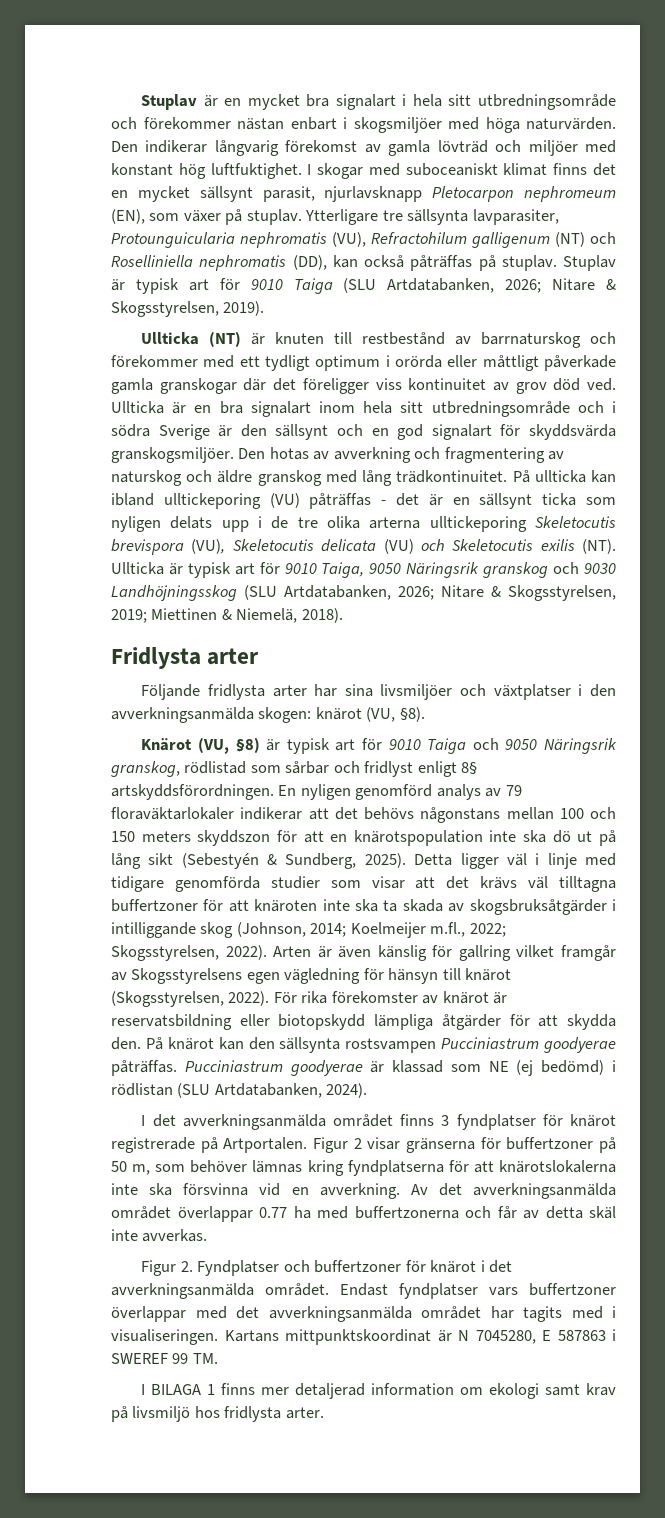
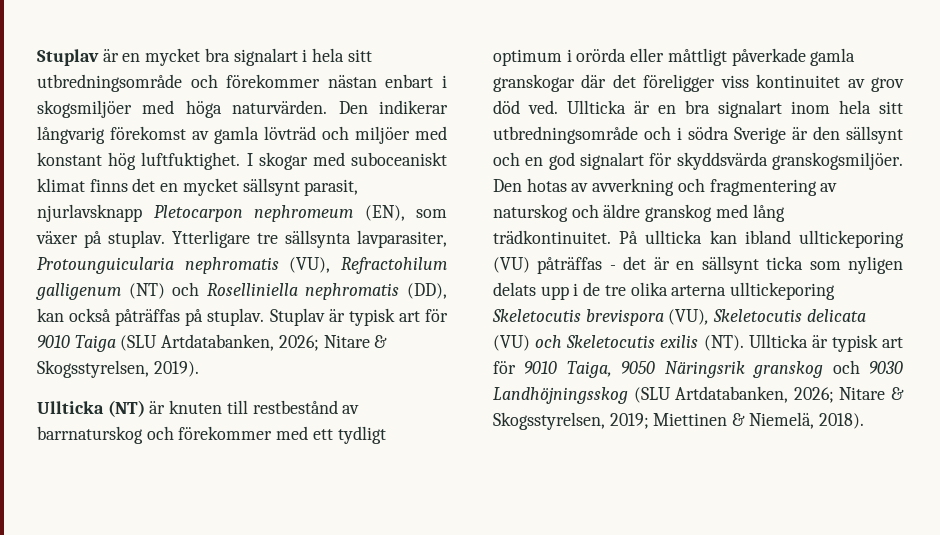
- Fridlysta arter
- Följande fridlysta arter har sina livsmiljöer och växtplatser i den avverkningsanmälda skogen: knärot (VU, §8).
- Knärot (VU, §8) är typisk art för 9010 Taiga och 9050 Näringsrik granskog, rödlistad som sårbar och fridlyst enligt 8§ artskyddsförordningen. En nyligen genomförd analys av 79 floraväktarlokaler indikerar att det behövs någonstans mellan 100 och 150 meters skyddszon för att en knärotspopulation inte ska dö ut på lång sikt (Sebestyén & Sundberg, 2025). Detta ligger väl i linje med tidigare genomförda studier som visar att det krävs väl tilltagna buffertzoner för att knäroten inte ska ta skada av skogsbruksåtgärder i intilliggande skog (Johnson, 2014; Koelmeijer m.fl., 2022; Skogsstyrelsen, 2022). Arten är även känslig för gallring vilket framgår av Skogsstyrelsens egen vägledning för hänsyn till knärot (Skogsstyrelsen, 2022). För rika förekomster av knärot är reservatsbildning eller biotopskydd lämpliga åtgärder för att skydda den. På knärot kan den sällsynta rostsvampen Pucciniastrum goodyerae påträffas. Pucciniastrum goodyerae är klassad som NE (ej bedömd) i rödlistan (SLU Artdatabanken, 2024).
- I det avverkningsanmälda området finns 3 fyndplatser för knärot registrerade på Artportalen. Figur 2 visar gränserna för buffertzoner på 50 m, som behöver lämnas kring fyndplatserna för att knärotslokalerna inte ska försvinna vid en avverkning. Av det avverkningsanmälda området överlappar 0.77 ha med buffertzonerna och får av detta skäl inte avverkas.
- Figur 2. Fyndplatser och buffertzoner för knärot i det avverkningsanmälda området. Endast fyndplatser vars buffertzoner överlappar med det avverkningsanmälda området har tagits med i visualiseringen. Kartans mittpunktskoordinat är N 7045280, E 587863 i SWEREF 99 TM.
- I BILAGA 1 finns mer detaljerad information om ekologi samt krav på livsmiljö hos fridlysta arter.

